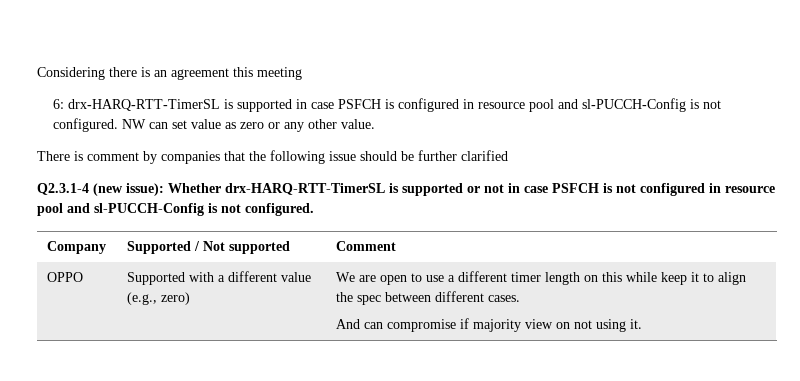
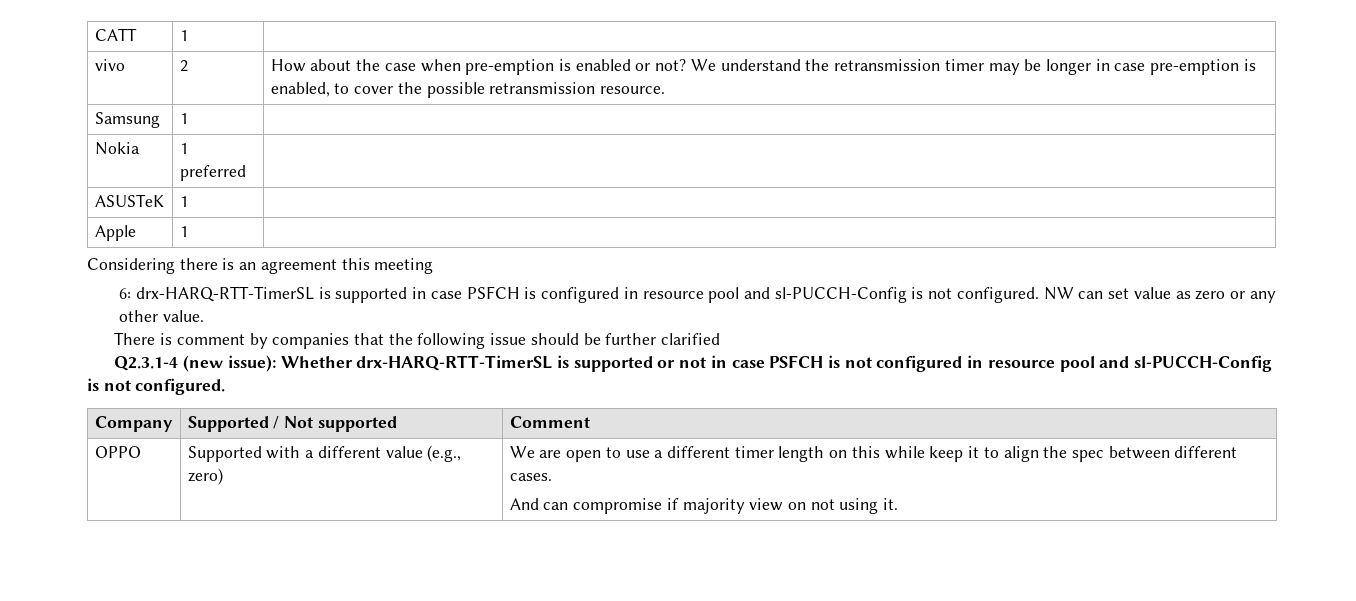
+ CATT | 1 |
+ vivo | 2 | How about the case when pre-emption is enabled or not? We understand the retransmission timer may be longer in case pre-emption is enabled, to cover the possible retransmission resource.
+ Samsung | 1 |
+ Nokia | 1 preferred |
+ ASUSTeK | 1 |
+ Apple | 1 |

